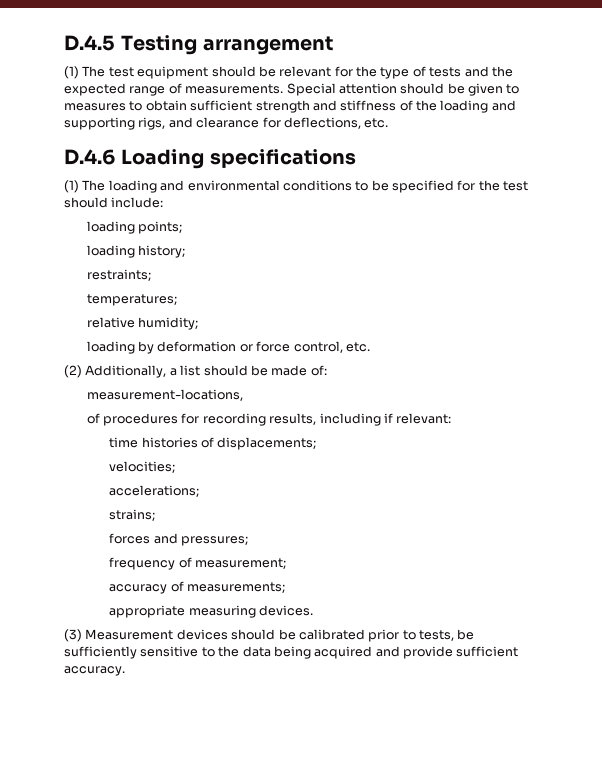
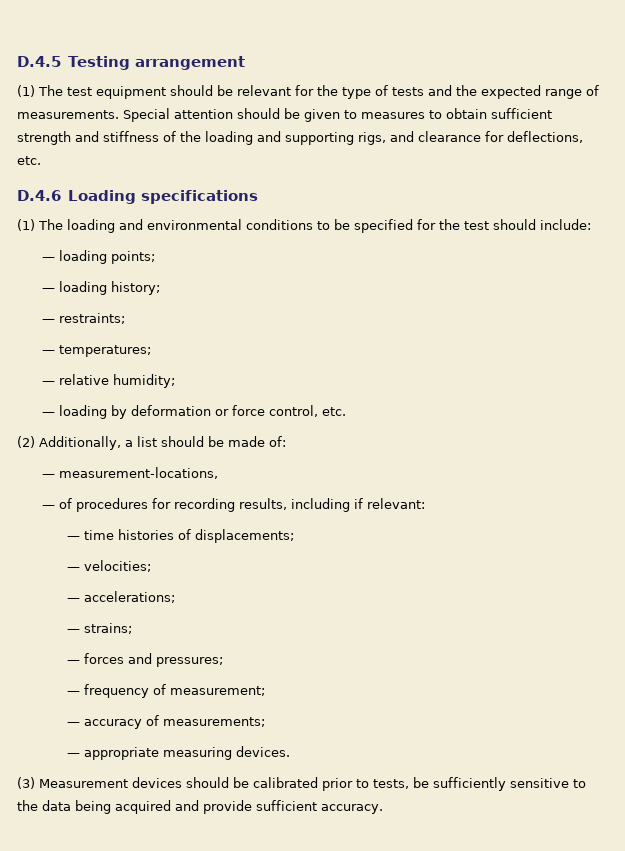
- loading points;
+ — loading points;
- loading history;
+ — loading history;
- restraints;
+ — restraints;
- temperatures;
+ — temperatures;
- relative humidity;
+ — relative humidity;
- loading by deformation or force control, etc.
+ — loading by deformation or force control, etc.
- measurement-locations,
+ — measurement-locations,
- of procedures for recording results, including if relevant:
+ — of procedures for recording results, including if relevant:
- time histories of displacements;
+ — time histories of displacements;
- velocities;
+ — velocities;
- accelerations;
+ — accelerations;
- strains;
+ — strains;
- forces and pressures;
+ — forces and pressures;
- frequency of measurement;
+ — frequency of measurement;
- accuracy of measurements;
+ — accuracy of measurements;
- appropriate measuring devices.
+ — appropriate measuring devices.

